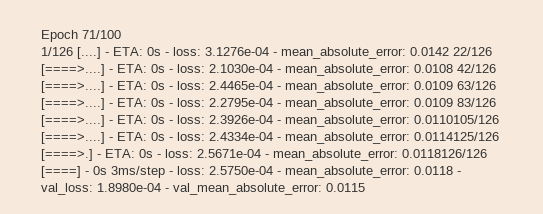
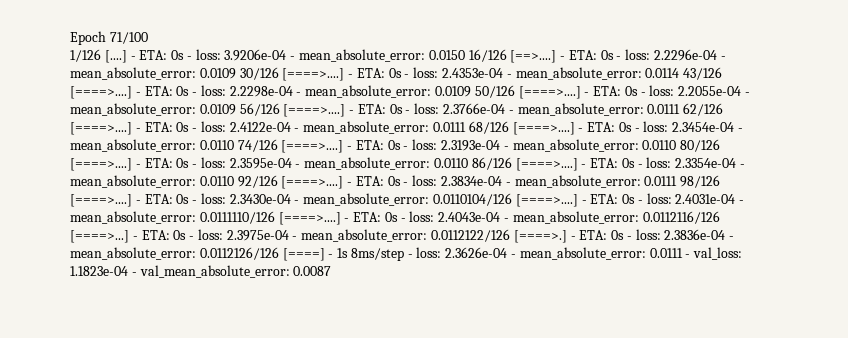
- - ETA: 0s - loss: 3.1276e-04 - mean_absolute_error: 0.0142 22/126 [====>....] - ETA: 0s - loss: 2.1030e-04 - mean_absolute_error: 0.0108 42/126 [====>....] - ETA: 0s - loss: 2.4465e-04 - mean_absolute_error: 0.0109 63/126 [====>....] - ETA: 0s - loss: 2.2795e-04 - mean_absolute_error: 0.0109 83/126 [====>....] - ETA: 0s - loss: 2.3926e-04 - mean_absolute_error: 0.0110105/126 [====>....] - ETA: 0s - loss: 2.4334e-04 - mean_absolute_error: 0.0114125/126 [====>.]
+ - ETA: 0s - loss: 3.9206e-04 - mean_absolute_error: 0.0150 16/126 [==>....] - ETA: 0s - loss: 2.2296e-04 - mean_absolute_error: 0.0109 30/126 [====>....] - ETA: 0s - loss: 2.4353e-04 - mean_absolute_error: 0.0114 43/126 [====>....] - ETA: 0s - loss: 2.2298e-04 - mean_absolute_error: 0.0109 50/126 [====>....] - ETA: 0s - loss: 2.2055e-04 - mean_absolute_error: 0.0109 56/126 [====>....] - ETA: 0s - loss: 2.3766e-04 - mean_absolute_error: 0.0111 62/126 [====>....] - ETA: 0s - loss: 2.4122e-04 - mean_absolute_error: 0.0111 68/126 [====>....] - ETA: 0s - loss: 2.3454e-04 - mean_absolute_error: 0.0110 74/126 [====>....] - ETA: 0s - loss: 2.3193e-04 - mean_absolute_error: 0.0110 80/126 [====>....] - ETA: 0s - loss: 2.3595e-04 - mean_absolute_error: 0.0110 86/126 [====>....] - ETA: 0s - loss: 2.3354e-04 - mean_absolute_error: 0.0110 92/126 [====>....] - ETA: 0s - loss: 2.3834e-04 - mean_absolute_error: 0.0111 98/126 [====>....] - ETA: 0s - loss: 2.3430e-04 - mean_absolute_error: 0.0110104/126 [====>....] - ETA: 0s - loss: 2.4031e-04 - mean_absolute_error: 0.0111110/126 [====>....] - ETA: 0s - loss: 2.4043e-04 - mean_absolute_error: 0.0112116/126 [====>...] - ETA: 0s - loss: 2.3975e-04 - mean_absolute_error: 0.0112122/126 [====>.]
- - ETA: 0s - loss: 2.5671e-04 - mean_absolute_error: 0.0118126/126 [====] - 0s 3ms/step - loss: 2.5750e-04 - mean_absolute_error: 0.0118 - val_loss: 1.8980e-04 - val_mean_absolute_error: 0.0115
+ - ETA: 0s - loss: 2.3836e-04 - mean_absolute_error: 0.0112126/126 [====] - 1s 8ms/step - loss: 2.3626e-04 - mean_absolute_error: 0.0111 - val_loss: 1.1823e-04 - val_mean_absolute_error: 0.0087

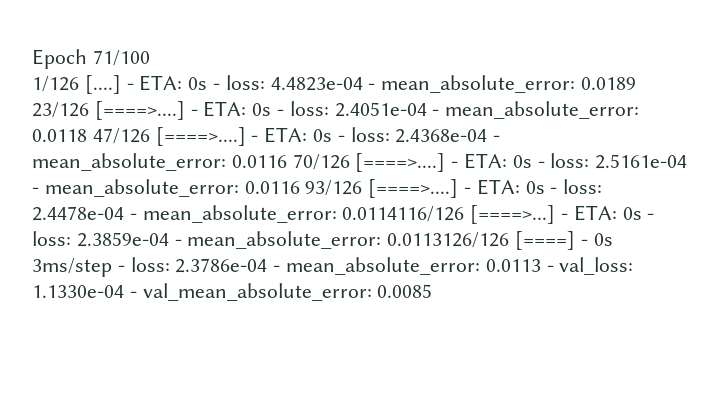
- - ETA: 0s - loss: 3.9206e-04 - mean_absolute_error: 0.0150 16/126 [==>....] - ETA: 0s - loss: 2.2296e-04 - mean_absolute_error: 0.0109 30/126 [====>....] - ETA: 0s - loss: 2.4353e-04 - mean_absolute_error: 0.0114 43/126 [====>....] - ETA: 0s - loss: 2.2298e-04 - mean_absolute_error: 0.0109 50/126 [====>....] - ETA: 0s - loss: 2.2055e-04 - mean_absolute_error: 0.0109 56/126 [====>....] - ETA: 0s - loss: 2.3766e-04 - mean_absolute_error: 0.0111 62/126 [====>....] - ETA: 0s - loss: 2.4122e-04 - mean_absolute_error: 0.0111 68/126 [====>....] - ETA: 0s - loss: 2.3454e-04 - mean_absolute_error: 0.0110 74/126 [====>....] - ETA: 0s - loss: 2.3193e-04 - mean_absolute_error: 0.0110 80/126 [====>....] - ETA: 0s - loss: 2.3595e-04 - mean_absolute_error: 0.0110 86/126 [====>....] - ETA: 0s - loss: 2.3354e-04 - mean_absolute_error: 0.0110 92/126 [====>....] - ETA: 0s - loss: 2.3834e-04 - mean_absolute_error: 0.0111 98/126 [====>....] - ETA: 0s - loss: 2.3430e-04 - mean_absolute_error: 0.0110104/126 [====>....] - ETA: 0s - loss: 2.4031e-04 - mean_absolute_error: 0.0111110/126 [====>....] - ETA: 0s - loss: 2.4043e-04 - mean_absolute_error: 0.0112116/126 [====>...]
+ - ETA: 0s - loss: 4.4823e-04 - mean_absolute_error: 0.0189 23/126 [====>....] - ETA: 0s - loss: 2.4051e-04 - mean_absolute_error: 0.0118 47/126 [====>....] - ETA: 0s - loss: 2.4368e-04 - mean_absolute_error: 0.0116 70/126 [====>....] - ETA: 0s - loss: 2.5161e-04 - mean_absolute_error: 0.0116 93/126 [====>....] - ETA: 0s - loss: 2.4478e-04 - mean_absolute_error: 0.0114116/126 [====>...]
- - ETA: 0s - loss: 2.3975e-04 - mean_absolute_error: 0.0112122/126 [====>.] - ETA: 0s - loss: 2.3836e-04 - mean_absolute_error: 0.0112126/126 [====] - 1s 8ms/step - loss: 2.3626e-04 - mean_absolute_error: 0.0111 - val_loss: 1.1823e-04 - val_mean_absolute_error: 0.0087
+ - ETA: 0s - loss: 2.3859e-04 - mean_absolute_error: 0.0113126/126 [====] - 0s 3ms/step - loss: 2.3786e-04 - mean_absolute_error: 0.0113 - val_loss: 1.1330e-04 - val_mean_absolute_error: 0.0085

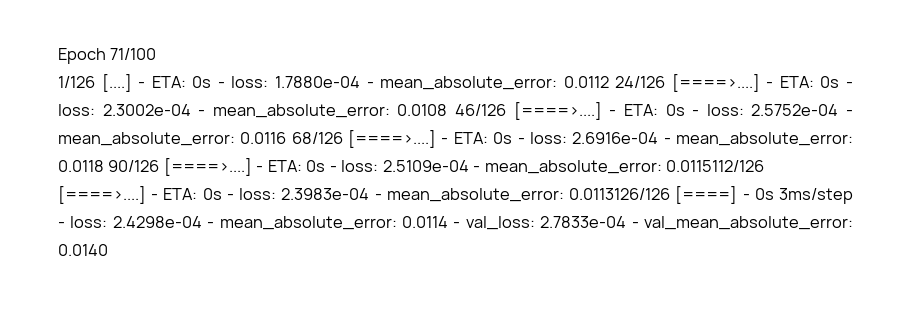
- - ETA: 0s - loss: 4.4823e-04 - mean_absolute_error: 0.0189 23/126 [====>....] - ETA: 0s - loss: 2.4051e-04 - mean_absolute_error: 0.0118 47/126 [====>....] - ETA: 0s - loss: 2.4368e-04 - mean_absolute_error: 0.0116 70/126 [====>....] - ETA: 0s - loss: 2.5161e-04 - mean_absolute_error: 0.0116 93/126 [====>....] - ETA: 0s - loss: 2.4478e-04 - mean_absolute_error: 0.0114116/126 [====>...] - ETA: 0s - loss: 2.3859e-04 - mean_absolute_error: 0.0113126/126 [====] - 0s 3ms/step - loss: 2.3786e-04 - mean_absolute_error: 0.0113 - val_loss: 1.1330e-04 - val_mean_absolute_error: 0.0085
+ - ETA: 0s - loss: 1.7880e-04 - mean_absolute_error: 0.0112 24/126 [====>....] - ETA: 0s - loss: 2.3002e-04 - mean_absolute_error: 0.0108 46/126 [====>....] - ETA: 0s - loss: 2.5752e-04 - mean_absolute_error: 0.0116 68/126 [====>....] - ETA: 0s - loss: 2.6916e-04 - mean_absolute_error: 0.0118 90/126 [====>....] - ETA: 0s - loss: 2.5109e-04 - mean_absolute_error: 0.0115112/126 [====>....] - ETA: 0s - loss: 2.3983e-04 - mean_absolute_error: 0.0113126/126 [====] - 0s 3ms/step - loss: 2.4298e-04 - mean_absolute_error: 0.0114 - val_loss: 2.7833e-04 - val_mean_absolute_error: 0.0140

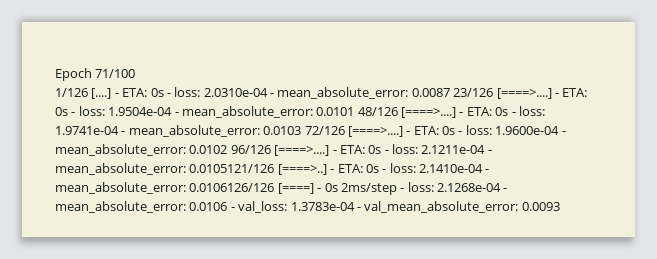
- - ETA: 0s - loss: 1.7880e-04 - mean_absolute_error: 0.0112 24/126 [====>....] - ETA: 0s - loss: 2.3002e-04 - mean_absolute_error: 0.0108 46/126 [====>....] - ETA: 0s - loss: 2.5752e-04 - mean_absolute_error: 0.0116 68/126 [====>....] - ETA: 0s - loss: 2.6916e-04 - mean_absolute_error: 0.0118 90/126 [====>....] - ETA: 0s - loss: 2.5109e-04 - mean_absolute_error: 0.0115112/126 [====>....] - ETA: 0s - loss: 2.3983e-04 - mean_absolute_error: 0.0113126/126 [====] - 0s 3ms/step - loss: 2.4298e-04 - mean_absolute_error: 0.0114 - val_loss: 2.7833e-04 - val_mean_absolute_error: 0.0140
+ - ETA: 0s - loss: 2.0310e-04 - mean_absolute_error: 0.0087 23/126 [====>....] - ETA: 0s - loss: 1.9504e-04 - mean_absolute_error: 0.0101 48/126 [====>....] - ETA: 0s - loss: 1.9741e-04 - mean_absolute_error: 0.0103 72/126 [====>....] - ETA: 0s - loss: 1.9600e-04 - mean_absolute_error: 0.0102 96/126 [====>....] - ETA: 0s - loss: 2.1211e-04 - mean_absolute_error: 0.0105121/126 [====>..] - ETA: 0s - loss: 2.1410e-04 - mean_absolute_error: 0.0106126/126 [====] - 0s 2ms/step - loss: 2.1268e-04 - mean_absolute_error: 0.0106 - val_loss: 1.3783e-04 - val_mean_absolute_error: 0.0093

